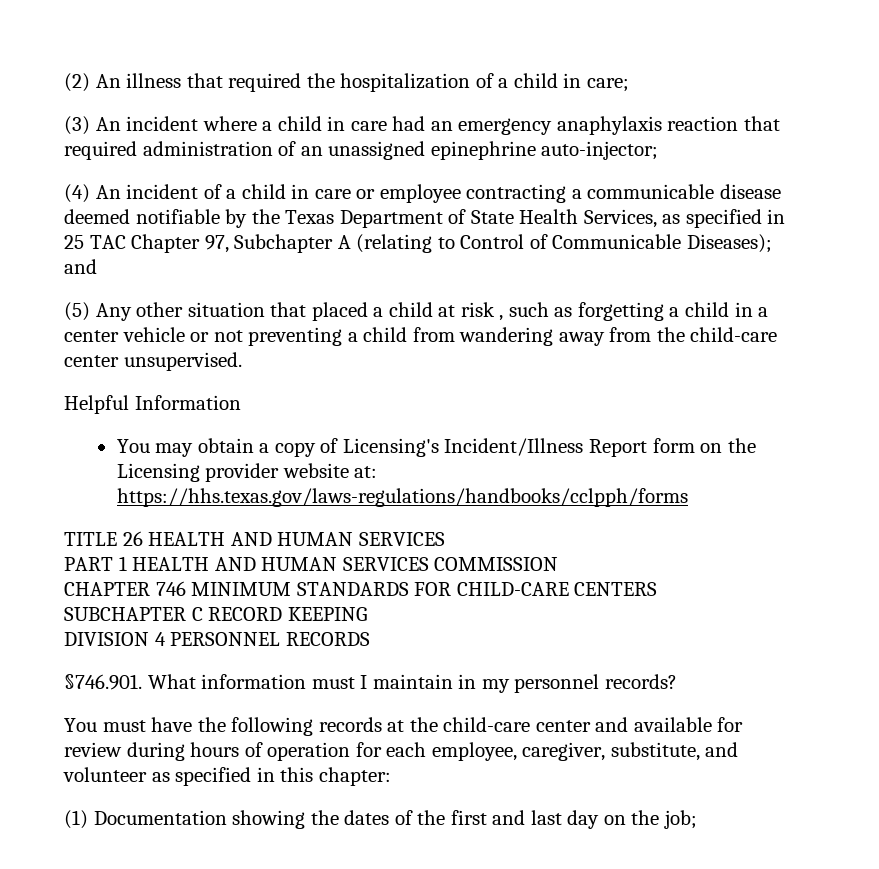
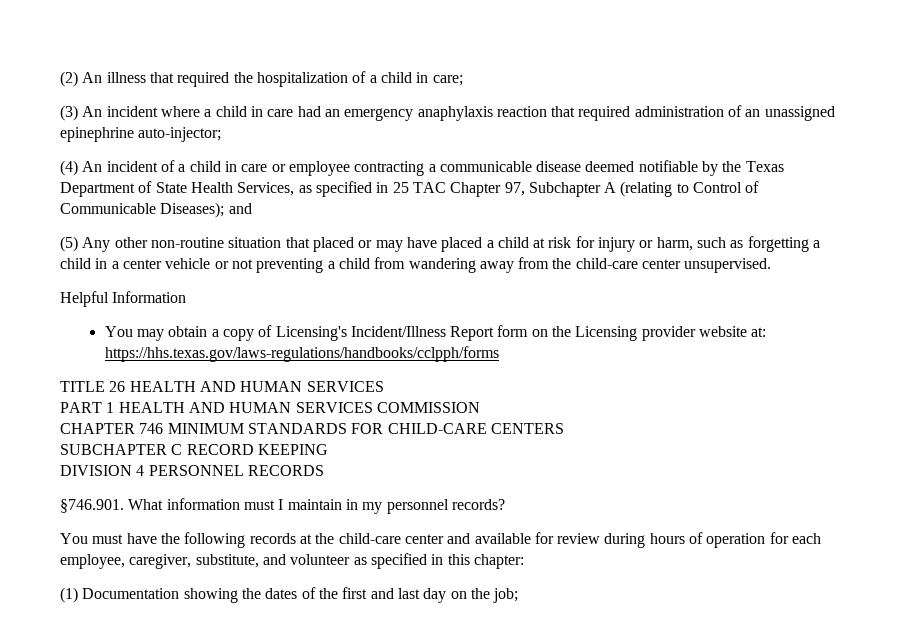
- (5) Any other situation that placed a child at risk , such as forgetting a child in a center vehicle or not preventing a child from wandering away from the child-care center unsupervised.
+ (5) Any other non-routine situation that placed or may have placed a child at risk for injury or harm, such as forgetting a child in a center vehicle or not preventing a child from wandering away from the child-care center unsupervised.

